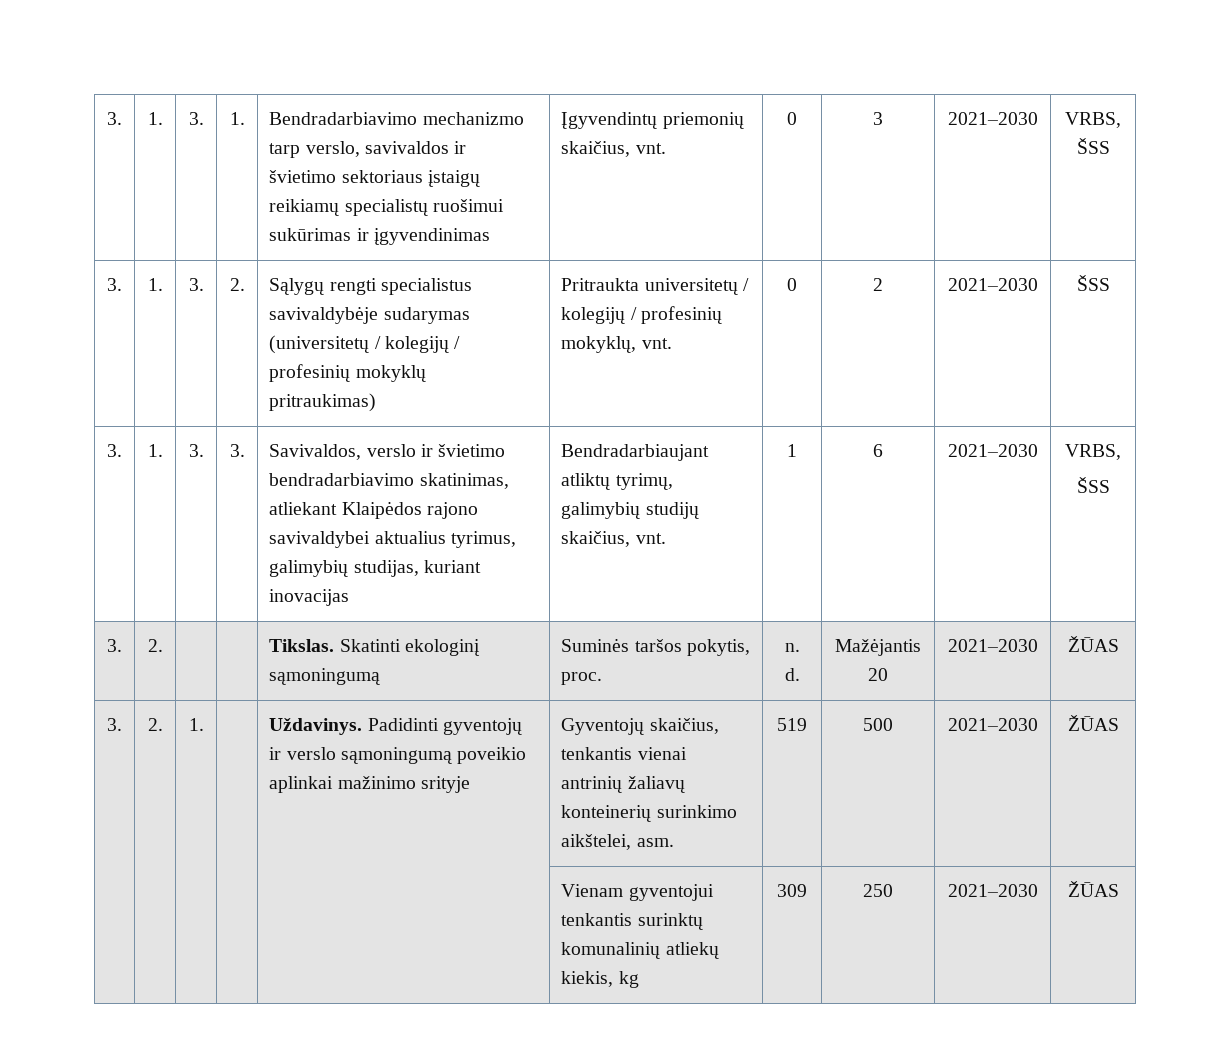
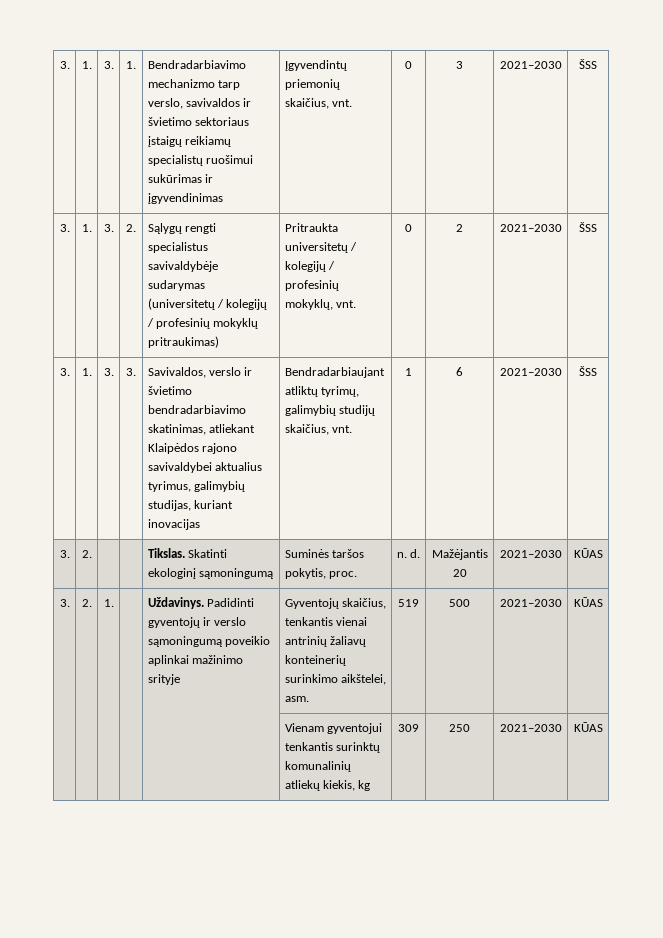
- 3. | 1. | 3. | 1. | Bendradarbiavimo mechanizmo tarp verslo, savivaldos ir švietimo sektoriaus įstaigų reikiamų specialistų ruošimui sukūrimas ir įgyvendinimas | Įgyvendintų priemonių skaičius, vnt. | 0 | 3 | 2021–2030 | VRBS, ŠSS
+ 3. | 1. | 3. | 1. | Bendradarbiavimo mechanizmo tarp verslo, savivaldos ir švietimo sektoriaus įstaigų reikiamų specialistų ruošimui sukūrimas ir įgyvendinimas | Įgyvendintų priemonių skaičius, vnt. | 0 | 3 | 2021–2030 | ŠSS
- 3. | 1. | 3. | 3. | Savivaldos, verslo ir švietimo bendradarbiavimo skatinimas, atliekant Klaipėdos rajono savivaldybei aktualius tyrimus, galimybių studijas, kuriant inovacijas | Bendradarbiaujant atliktų tyrimų, galimybių studijų skaičius, vnt. | 1 | 6 | 2021–2030 | VRBS,
- ŠSS
+ 3. | 1. | 3. | 3. | Savivaldos, verslo ir švietimo bendradarbiavimo skatinimas, atliekant Klaipėdos rajono savivaldybei aktualius tyrimus, galimybių studijas, kuriant inovacijas | Bendradarbiaujant atliktų tyrimų, galimybių studijų skaičius, vnt. | 1 | 6 | 2021–2030 | ŠSS
- 3. | 2. | | | Tikslas. Skatinti ekologinį sąmoningumą | Suminės taršos pokytis, proc. | n. d. | Mažėjantis 20 | 2021–2030 | ŽŪAS
+ 3. | 2. | | | Tikslas. Skatinti ekologinį sąmoningumą | Suminės taršos pokytis, proc. | n. d. | Mažėjantis 20 | 2021–2030 | KŪAS
- 3. | 2. | 1. | | Uždavinys. Padidinti gyventojų ir verslo sąmoningumą poveikio aplinkai mažinimo srityje | Gyventojų skaičius, tenkantis vienai antrinių žaliavų konteinerių surinkimo aikštelei, asm. | 519 | 500 | 2021–2030 | ŽŪAS
+ 3. | 2. | 1. | | Uždavinys. Padidinti gyventojų ir verslo sąmoningumą poveikio aplinkai mažinimo srityje | Gyventojų skaičius, tenkantis vienai antrinių žaliavų konteinerių surinkimo aikštelei, asm. | 519 | 500 | 2021–2030 | KŪAS
- | | | | | Vienam gyventojui tenkantis surinktų komunalinių atliekų kiekis, kg | 309 | 250 | 2021–2030 | ŽŪAS
+ | | | | | Vienam gyventojui tenkantis surinktų komunalinių atliekų kiekis, kg | 309 | 250 | 2021–2030 | KŪAS

